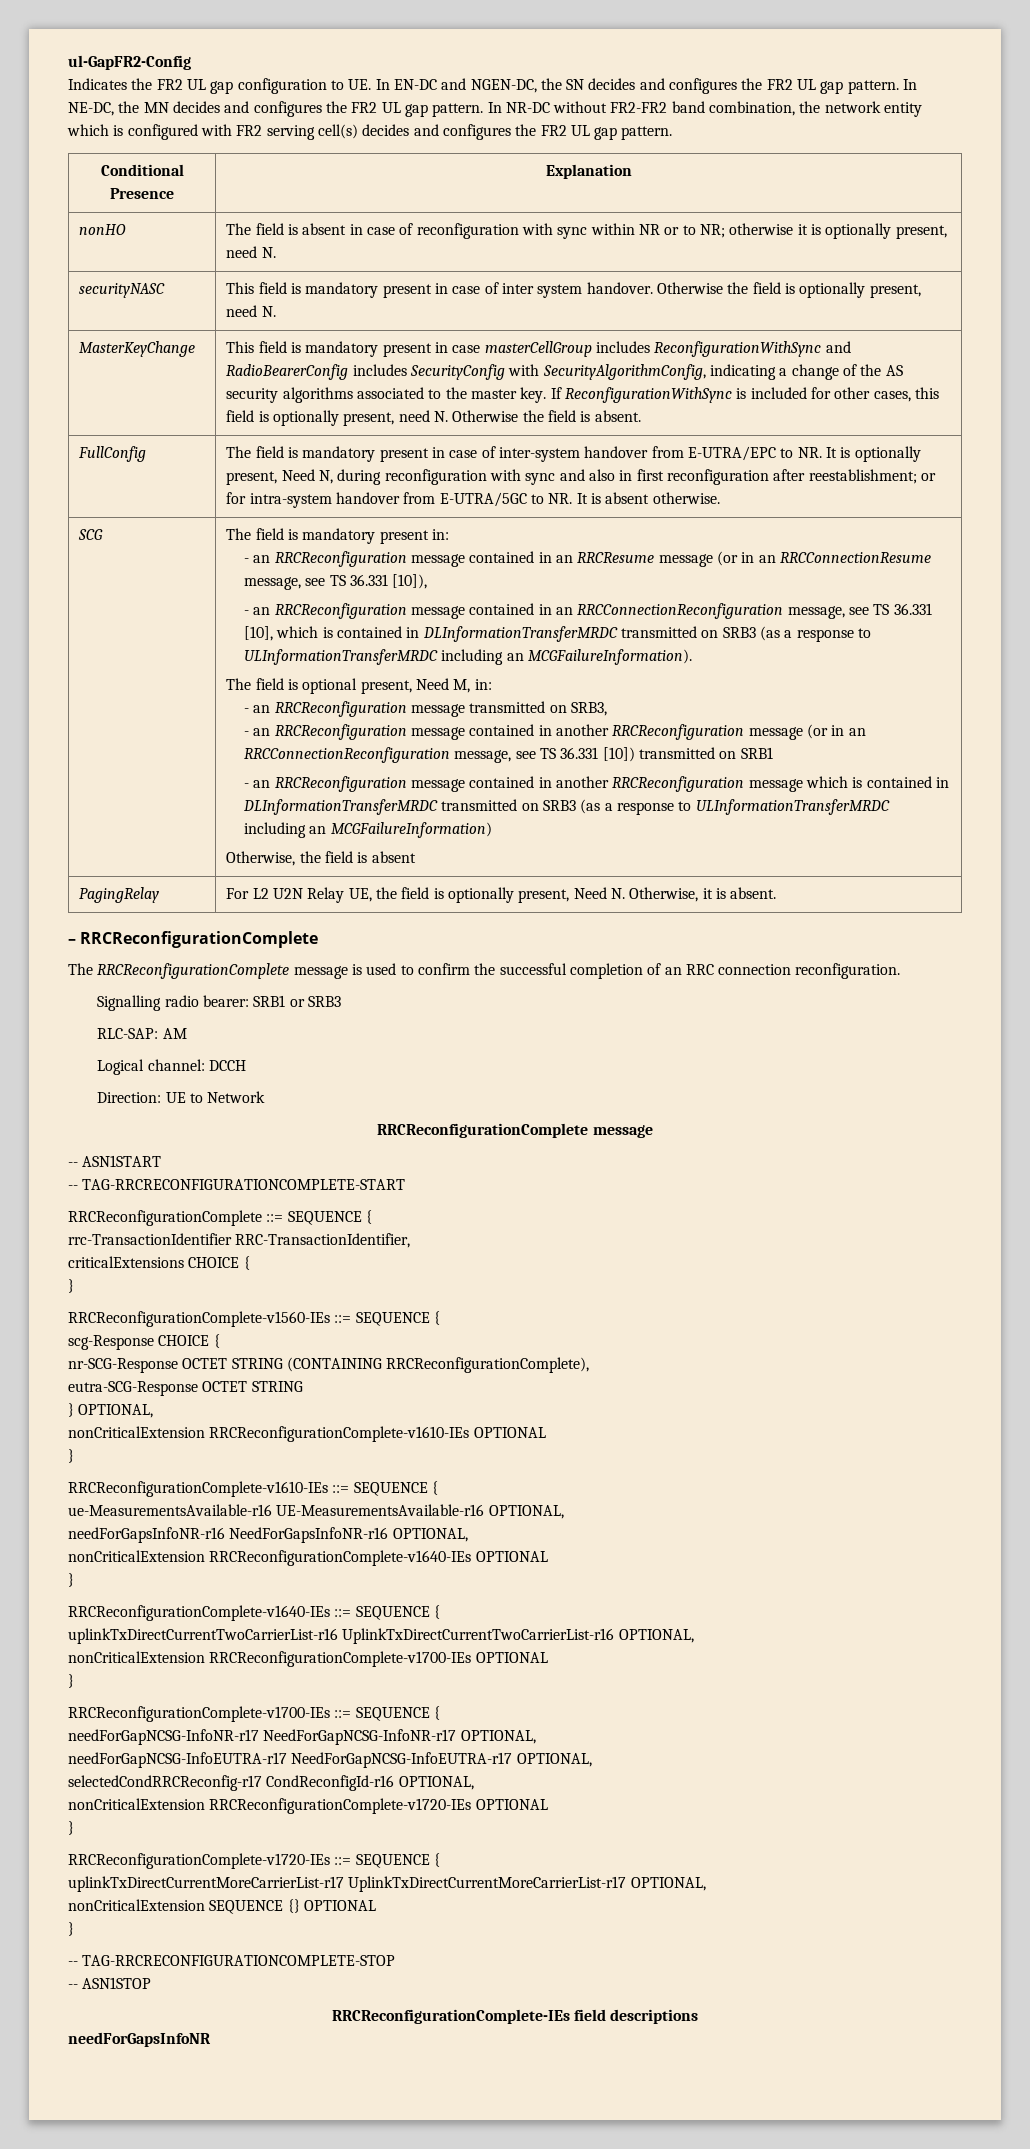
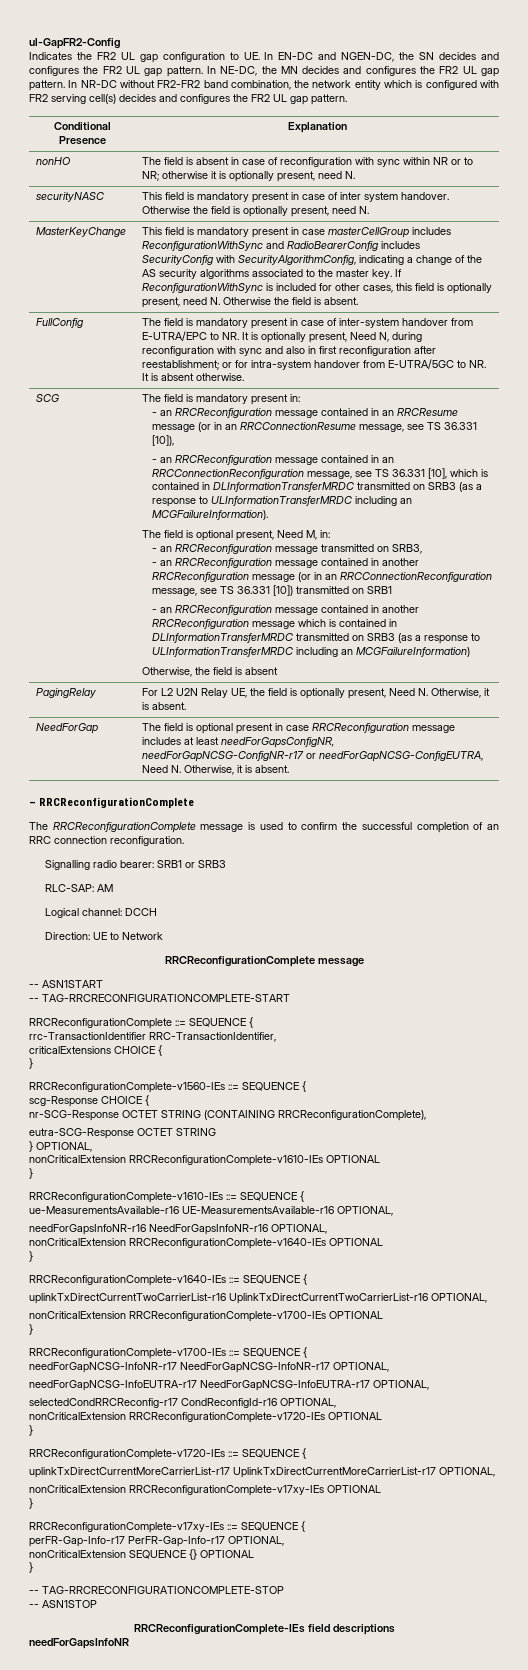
+ NeedForGap | The field is optional present in case RRCReconfiguration message includes at least needForGapsConfigNR, needForGapNCSG-ConfigNR-r17 or needForGapNCSG-ConfigEUTRA, Need N. Otherwise, it is absent.
+ nonCriticalExtension RRCReconfigurationComplete-v17xy-IEs OPTIONAL
+ }
+ RRCReconfigurationComplete-v17xy-IEs ::= SEQUENCE {
+ perFR-Gap-Info-r17 PerFR-Gap-Info-r17 OPTIONAL,

